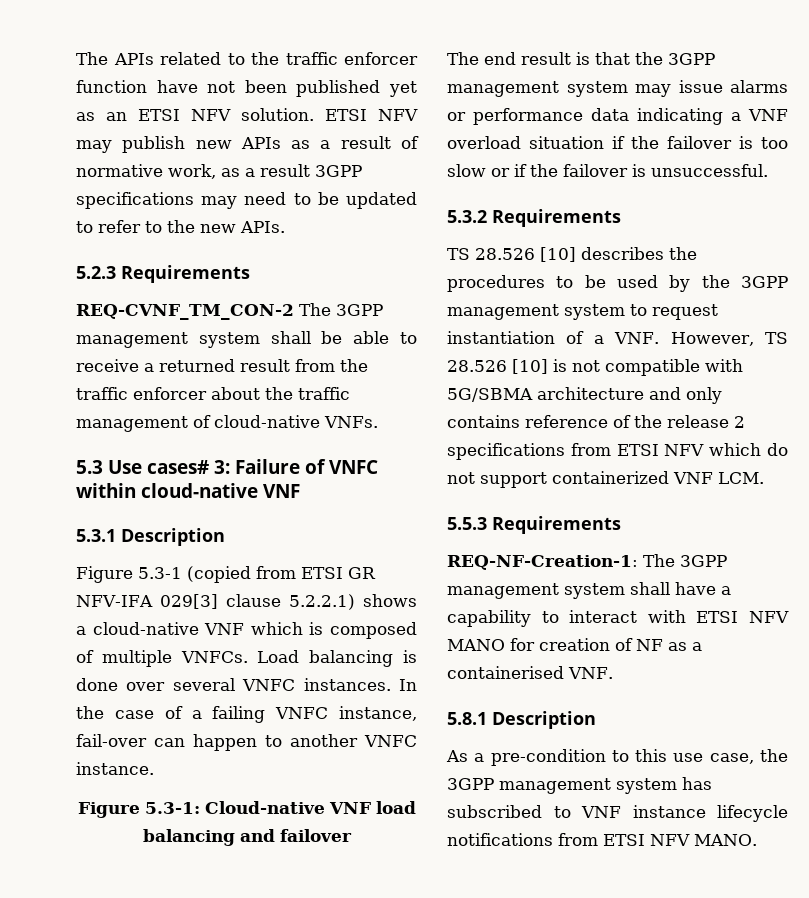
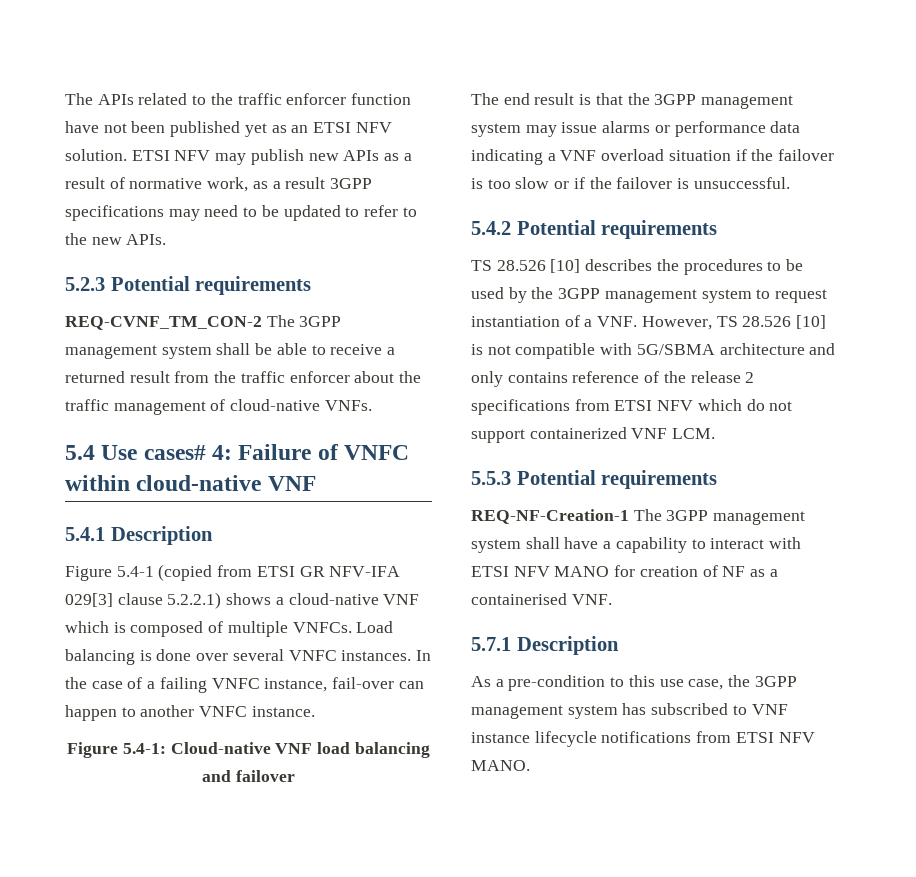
- 5.2.3 Requirements
+ 5.2.3 Potential requirements
- 5.3 Use cases# 3: Failure of VNFC within cloud-native VNF
+ 5.4 Use cases# 4: Failure of VNFC within cloud-native VNF
- 5.3.1 Description
+ 5.4.1 Description
- Figure 5.3-1 (copied from ETSI GR NFV-IFA 029[3] clause 5.2.2.1) shows a cloud-native VNF which is composed of multiple VNFCs.
+ Figure 5.4-1 (copied from ETSI GR NFV-IFA 029[3] clause 5.2.2.1) shows a cloud-native VNF which is composed of multiple VNFCs.
- Figure 5.3-1: Cloud-native VNF load balancing and failover
+ Figure 5.4-1: Cloud-native VNF load balancing and failover
- 5.3.2 Requirements
+ 5.4.2 Potential requirements
- 5.5.3 Requirements
- REQ-NF-Creation-1: The 3GPP management system shall have a capability to interact with ETSI NFV MANO for creation of NF as a containerised VNF.
+ 5.5.3 Potential requirements
+ REQ-NF-Creation-1 The 3GPP management system shall have a capability to interact with ETSI NFV MANO for creation of NF as a containerised VNF.
- 5.8.1 Description
+ 5.7.1 Description

